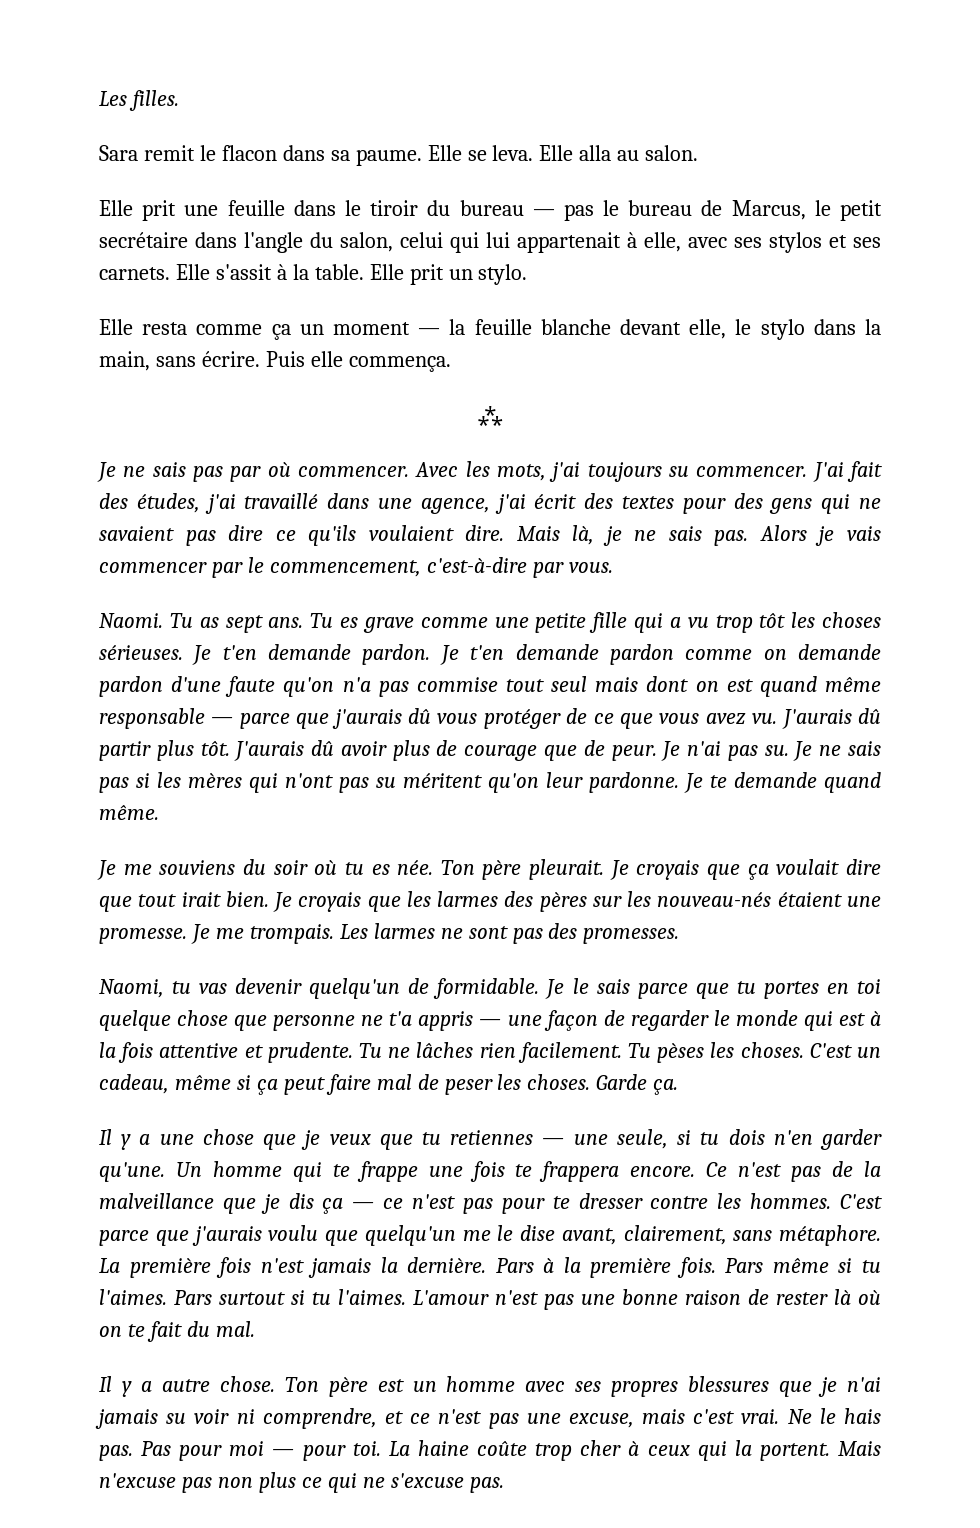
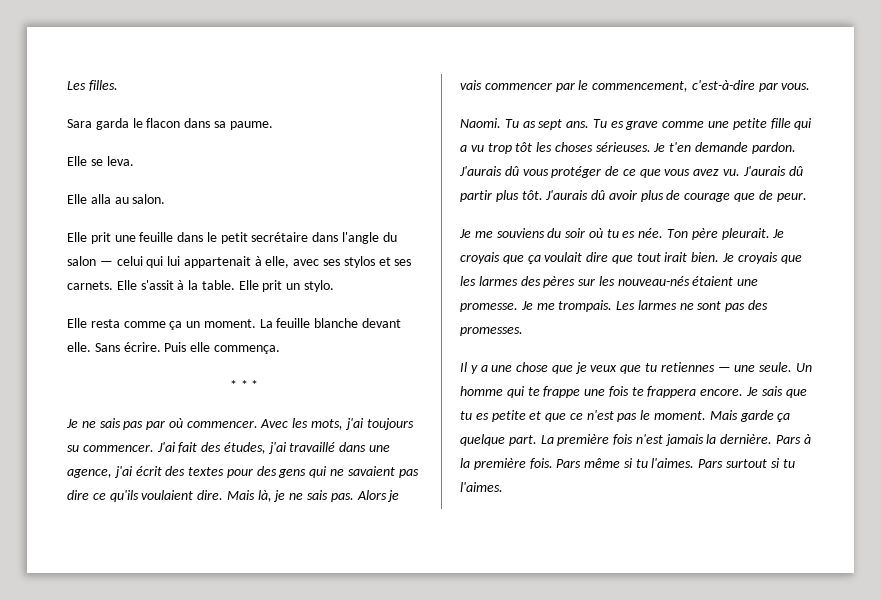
- Sara remit le flacon dans sa paume. Elle se leva. Elle alla au salon.
+ Sara garda le flacon dans sa paume.
+ Elle se leva.
+ Elle alla au salon.
- Elle prit une feuille dans le tiroir du bureau — pas le bureau de Marcus, le petit secrétaire dans l'angle du salon, celui qui lui appartenait à elle, avec ses stylos et ses carnets.
+ Elle prit une feuille dans le petit secrétaire dans l'angle du salon — celui qui lui appartenait à elle, avec ses stylos et ses carnets.
- Elle resta comme ça un moment — la feuille blanche devant elle, le stylo dans la main, sans écrire.
+ Elle resta comme ça un moment. La feuille blanche devant elle. Sans écrire.
- ⁂
+ * * *
- Je t'en demande pardon comme on demande pardon d'une faute qu'on n'a pas commise tout seul mais dont on est quand même responsable — parce que j'aurais dû vous protéger de ce que vous avez vu.
+ J'aurais dû vous protéger de ce que vous avez vu.
- Je n'ai pas su. Je ne sais pas si les mères qui n'ont pas su méritent qu'on leur pardonne. Je te demande quand même.
- Naomi, tu vas devenir quelqu'un de formidable. Je le sais parce que tu portes en toi quelque chose que personne ne t'a appris — une façon de regarder le monde qui est à la fois attentive et prudente. Tu ne lâches rien facilement. Tu pèses les choses. C'est un cadeau, même si ça peut faire mal de peser les choses. Garde ça.
- Il y a une chose que je veux que tu retiennes — une seule, si tu dois n'en garder qu'une.
+ Il y a une chose que je veux que tu retiennes — une seule.
- Ce n'est pas de la malveillance que je dis ça — ce n'est pas pour te dresser contre les hommes. C'est parce que j'aurais voulu que quelqu'un me le dise avant, clairement, sans métaphore.
+ Je sais que tu es petite et que ce n'est pas le moment. Mais garde ça quelque part.
- L'amour n'est pas une bonne raison de rester là où on te fait du mal.
- Il y a autre chose. Ton père est un homme avec ses propres blessures que je n'ai jamais su voir ni comprendre, et ce n'est pas une excuse, mais c'est vrai. Ne le hais pas. Pas pour moi — pour toi. La haine coûte trop cher à ceux qui la portent. Mais n'excuse pas non plus ce qui ne s'excuse pas.

